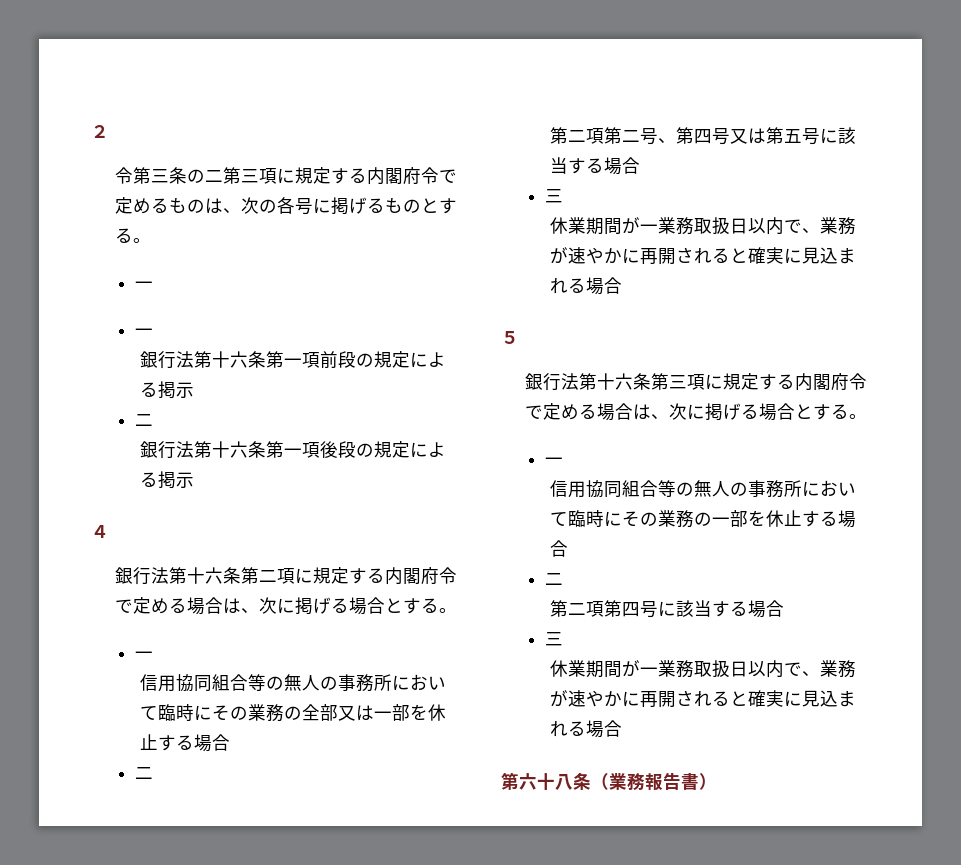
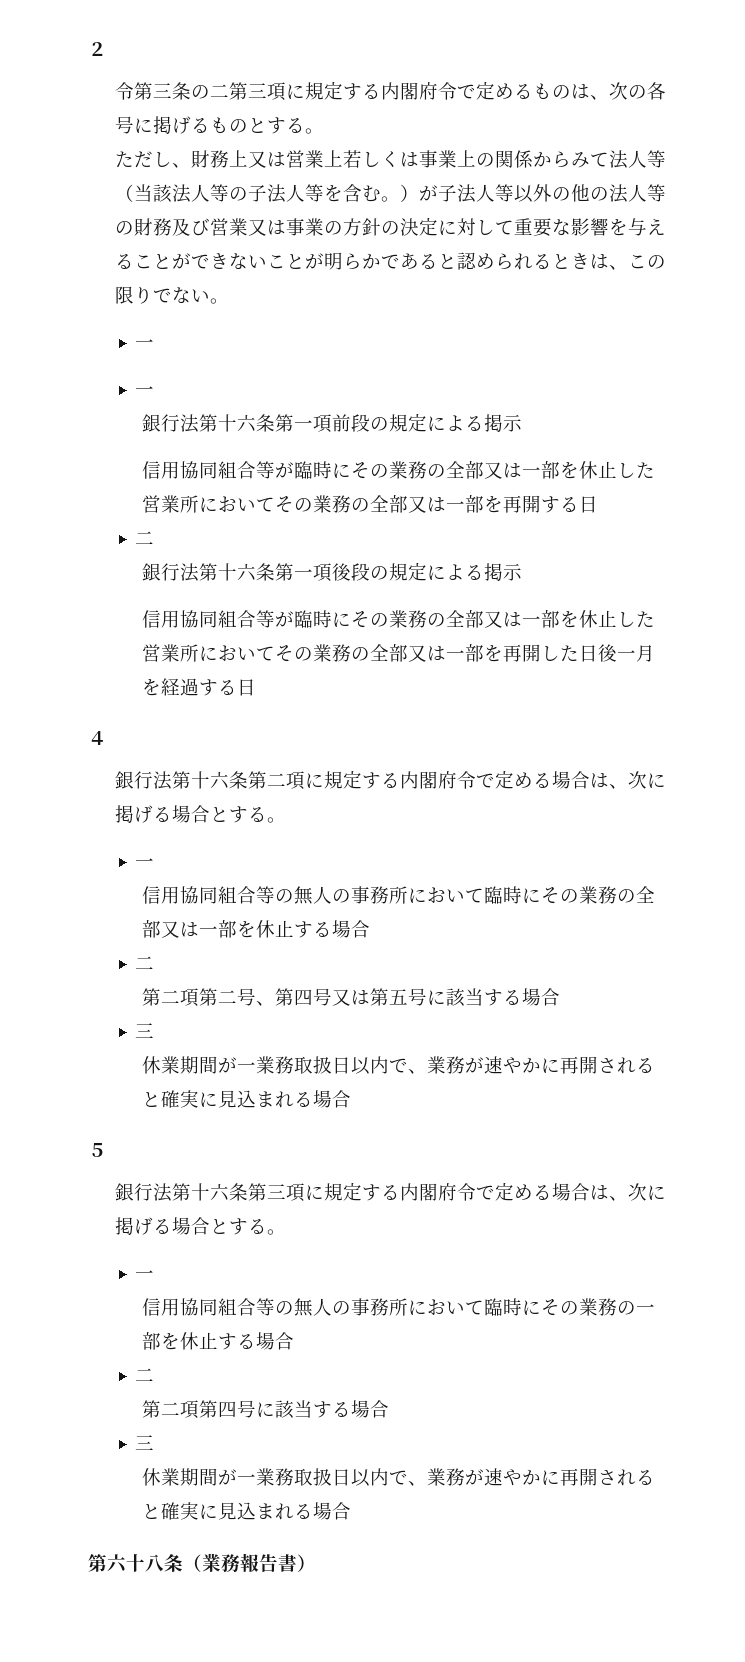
+ ただし、財務上又は営業上若しくは事業上の関係からみて法人等（当該法人等の子法人等を含む。）が子法人等以外の他の法人等の財務及び営業又は事業の方針の決定に対して重要な影響を与えることができないことが明らかであると認められるときは、この限りでない。
+ 信用協同組合等が臨時にその業務の全部又は一部を休止した営業所においてその業務の全部又は一部を再開する日
+ 信用協同組合等が臨時にその業務の全部又は一部を休止した営業所においてその業務の全部又は一部を再開した日後一月を経過する日

